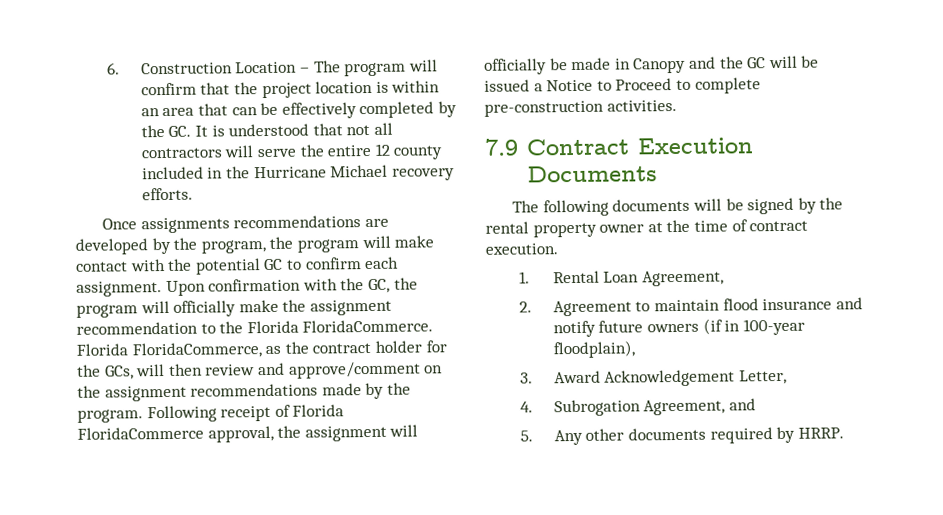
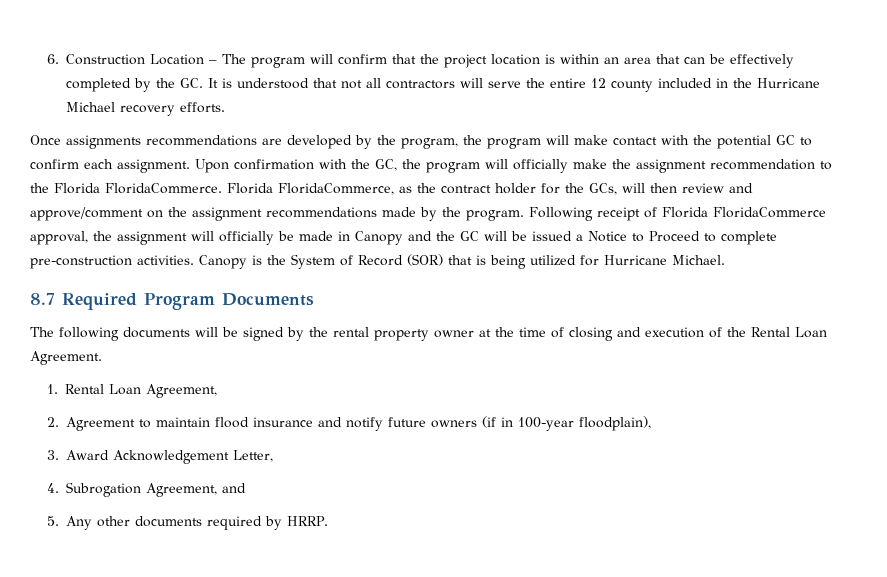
- Following receipt of Florida FloridaCommerce approval, the assignment will officially be made in Canopy and the GC will be issued a Notice to Proceed to complete pre-construction activities.
- 7.9 Contract Execution Documents
+ Following receipt of Florida FloridaCommerce approval, the assignment will officially be made in Canopy and the GC will be issued a Notice to Proceed to complete pre-construction activities. Canopy is the System of Record (SOR) that is being utilized for Hurricane Michael.
+ 8.7 Required Program Documents
- The following documents will be signed by the rental property owner at the time of contract execution.
+ The following documents will be signed by the rental property owner at the time of closing and execution of the Rental Loan Agreement.

